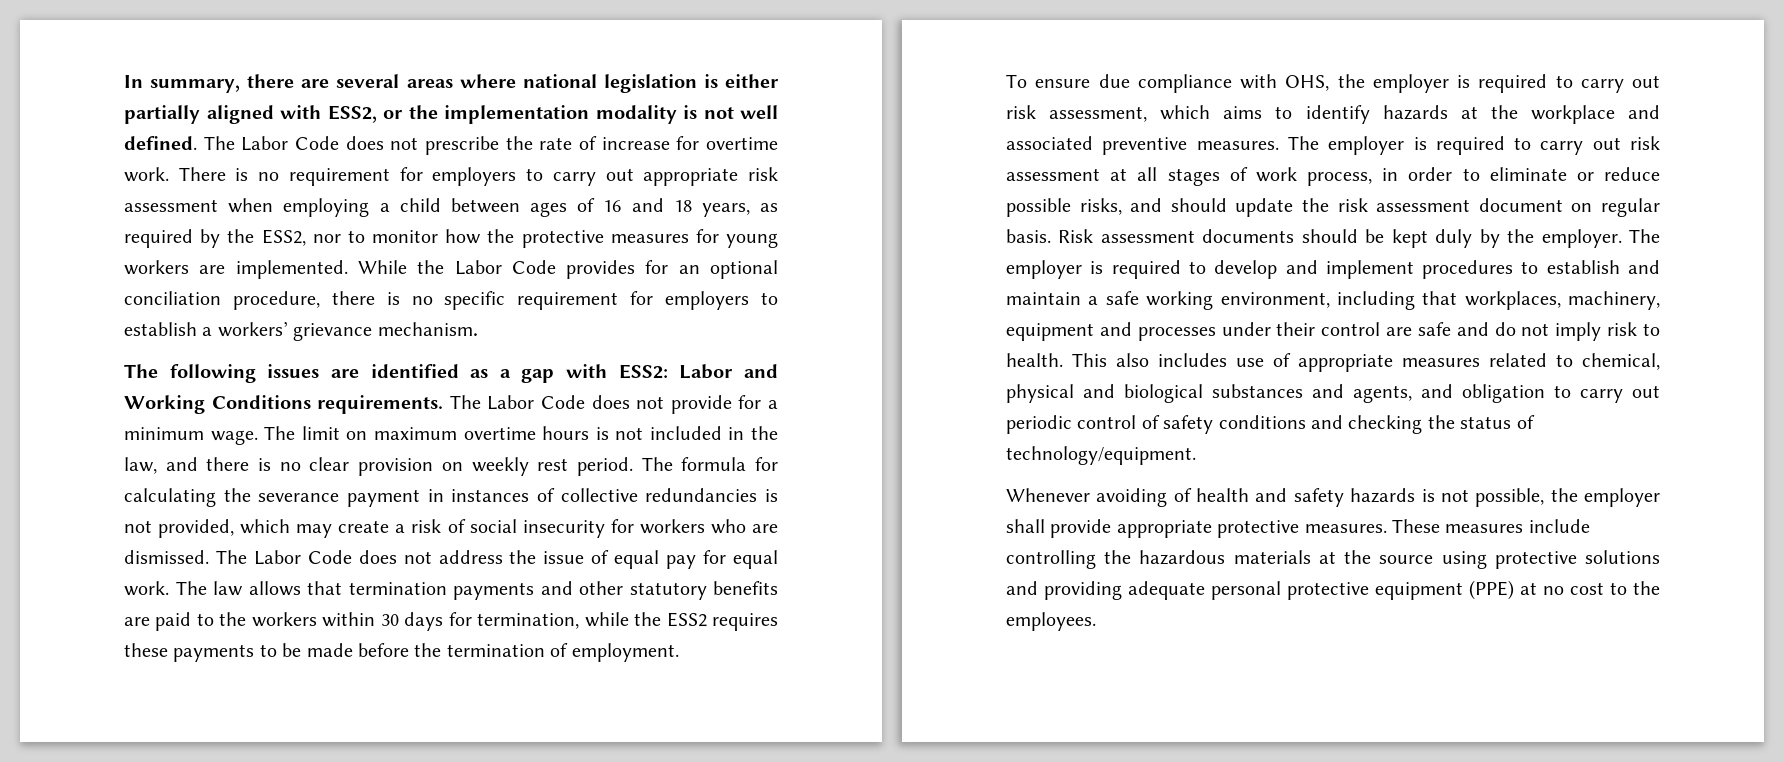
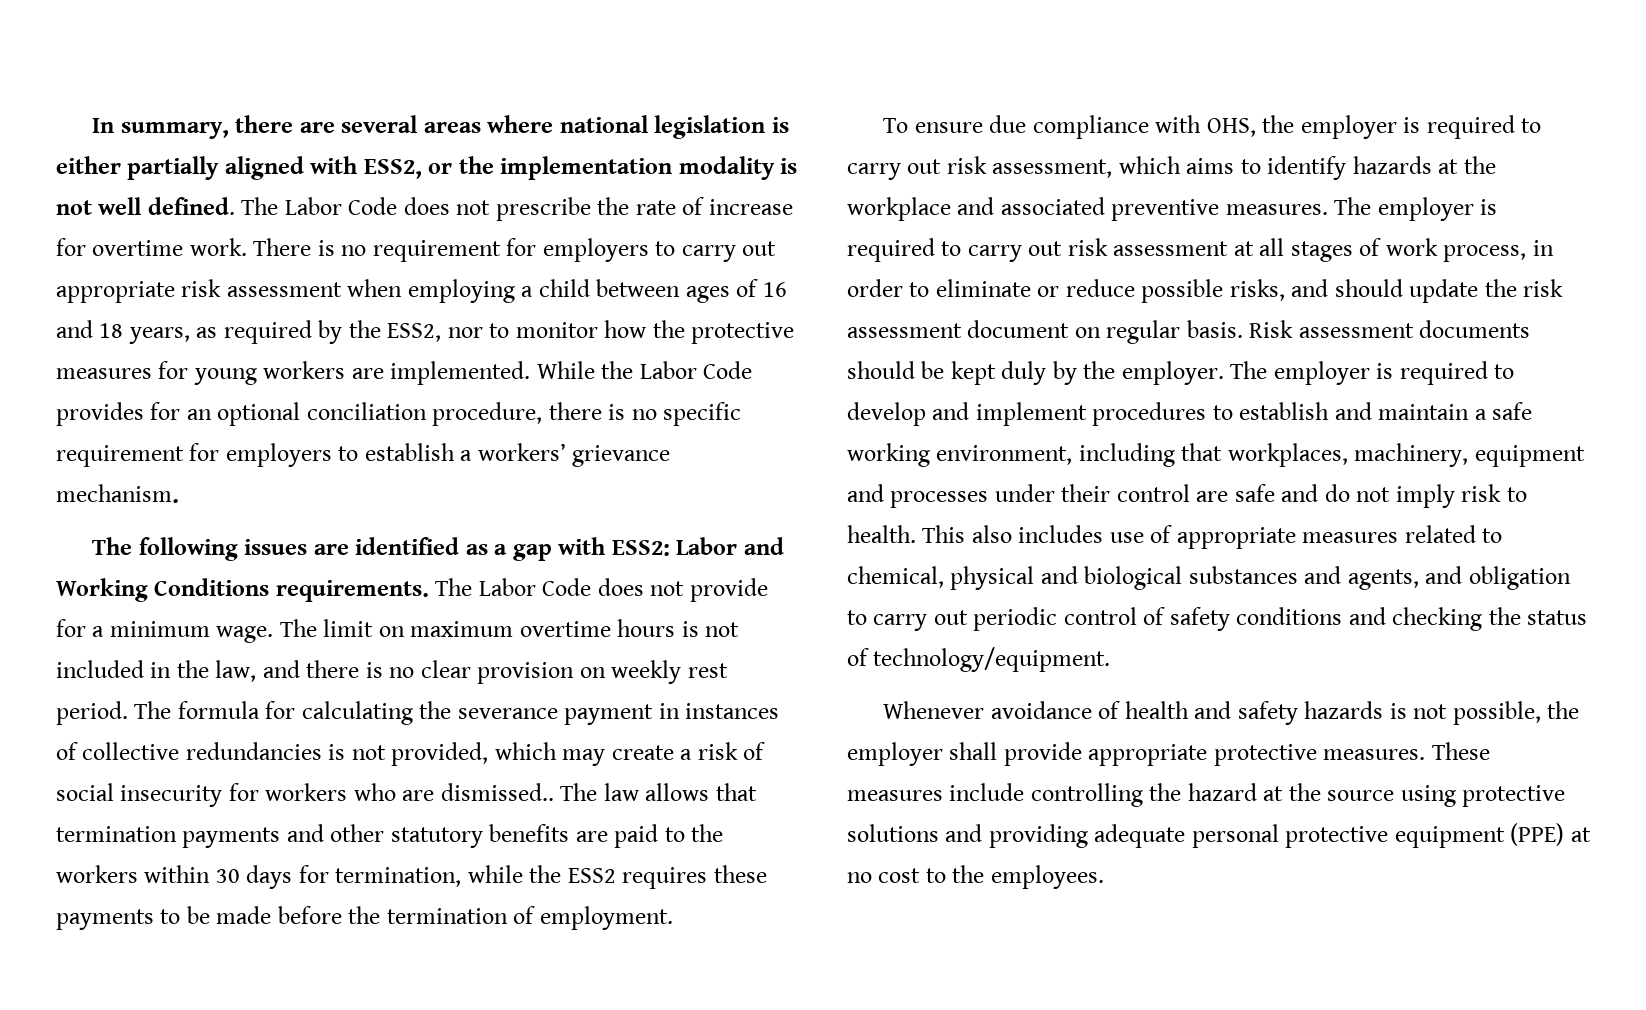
- The formula for calculating the severance payment in instances of collective redundancies is not provided, which may create a risk of social insecurity for workers who are dismissed. The Labor Code does not address the issue of equal pay for equal work.
+ The formula for calculating the severance payment in instances of collective redundancies is not provided, which may create a risk of social insecurity for workers who are dismissed..
- Whenever avoiding of health and safety hazards is not possible, the employer shall provide appropriate protective measures.
+ Whenever avoidance of health and safety hazards is not possible, the employer shall provide appropriate protective measures.
- These measures include controlling the hazardous materials at the source using protective solutions and providing adequate personal protective equipment (PPE) at no cost to the employees.
+ These measures include controlling the hazard at the source using protective solutions and providing adequate personal protective equipment (PPE) at no cost to the employees.

